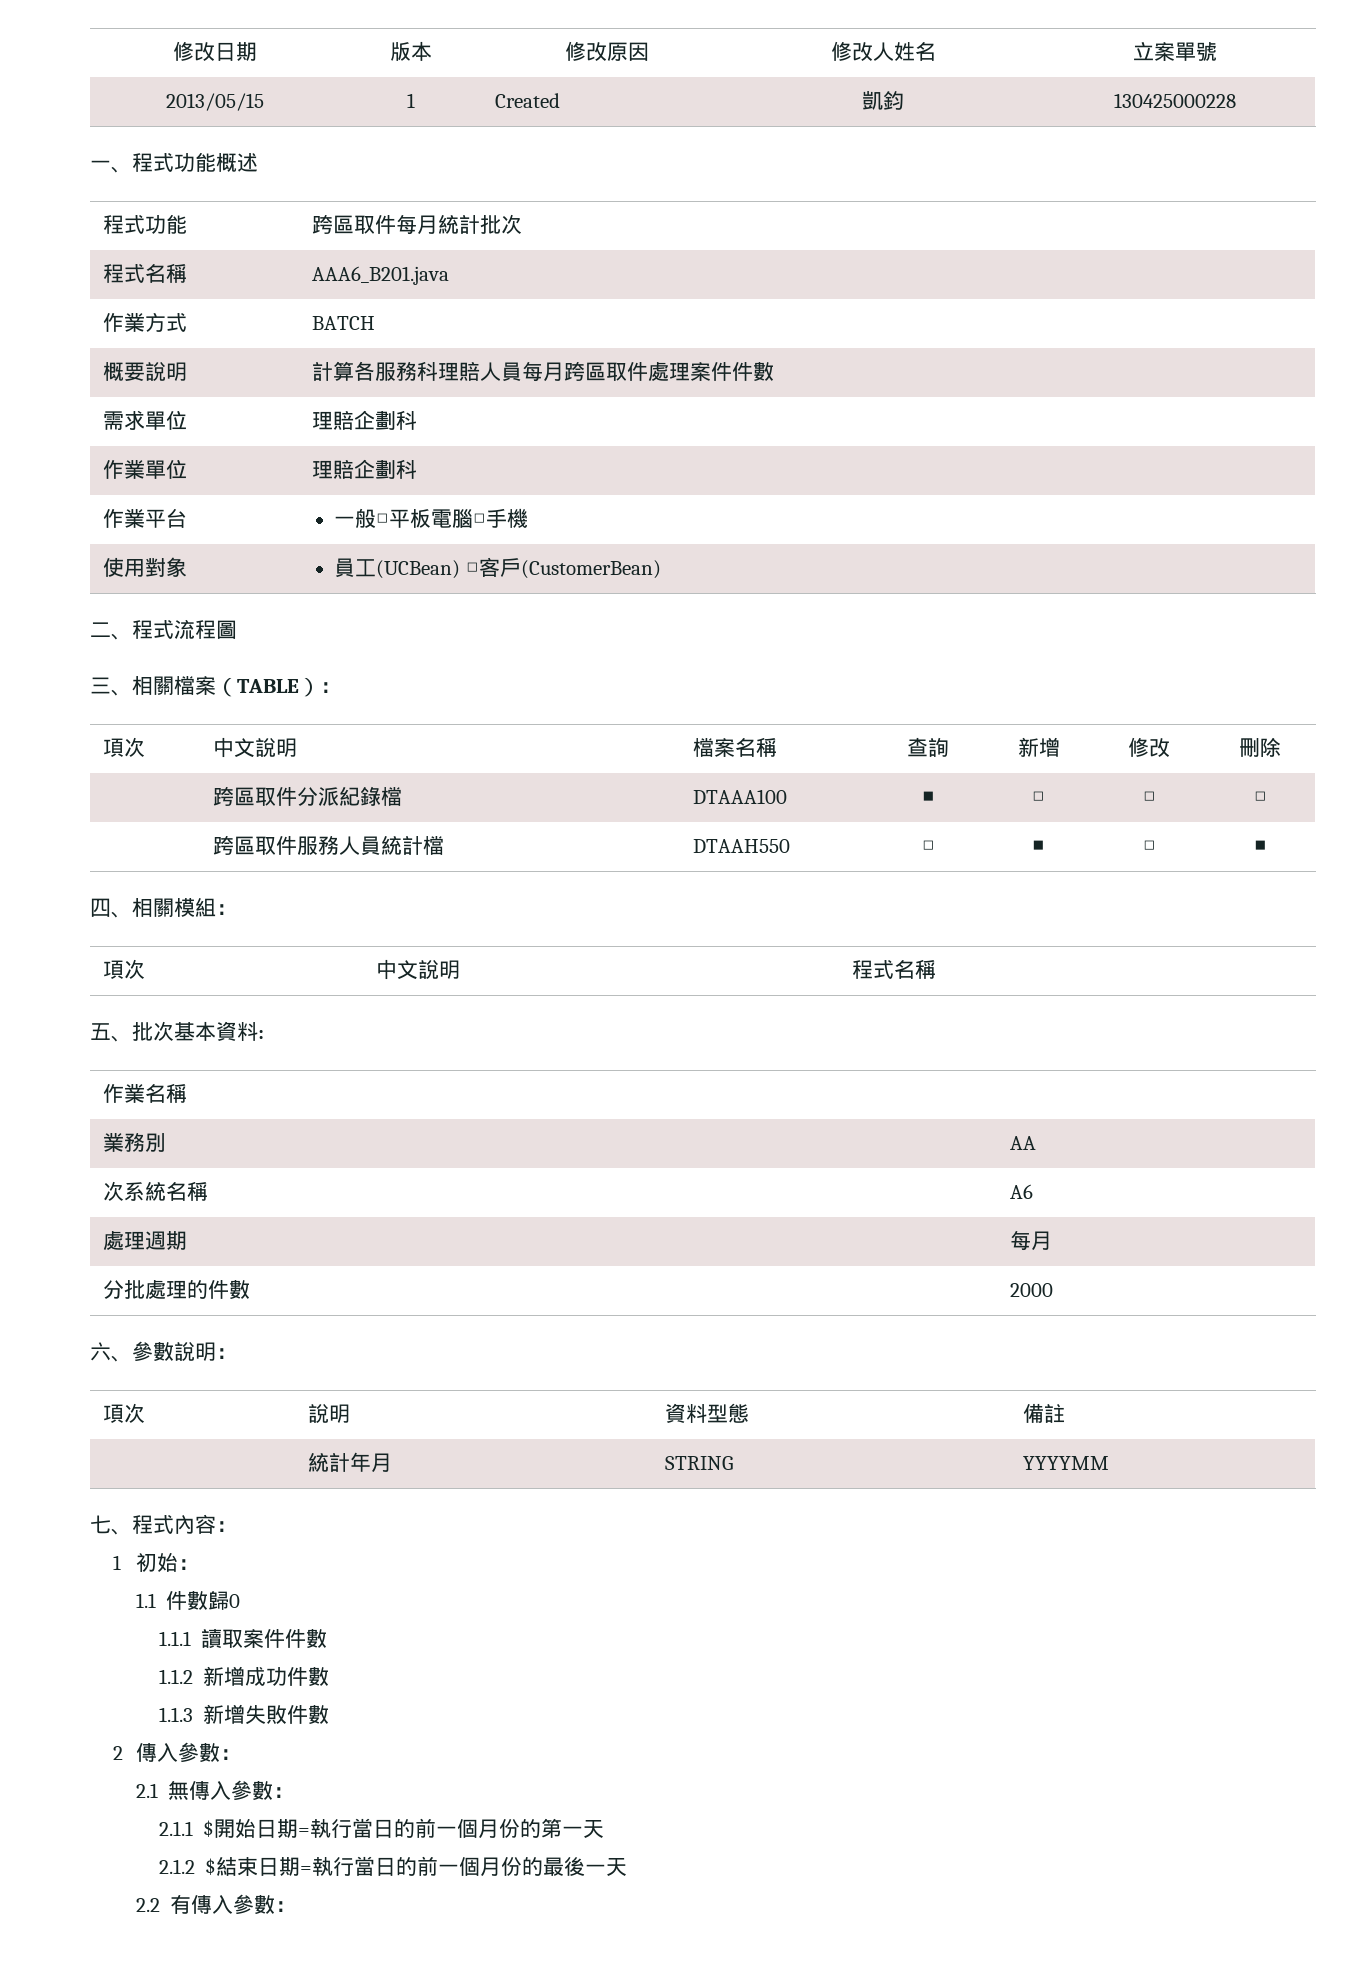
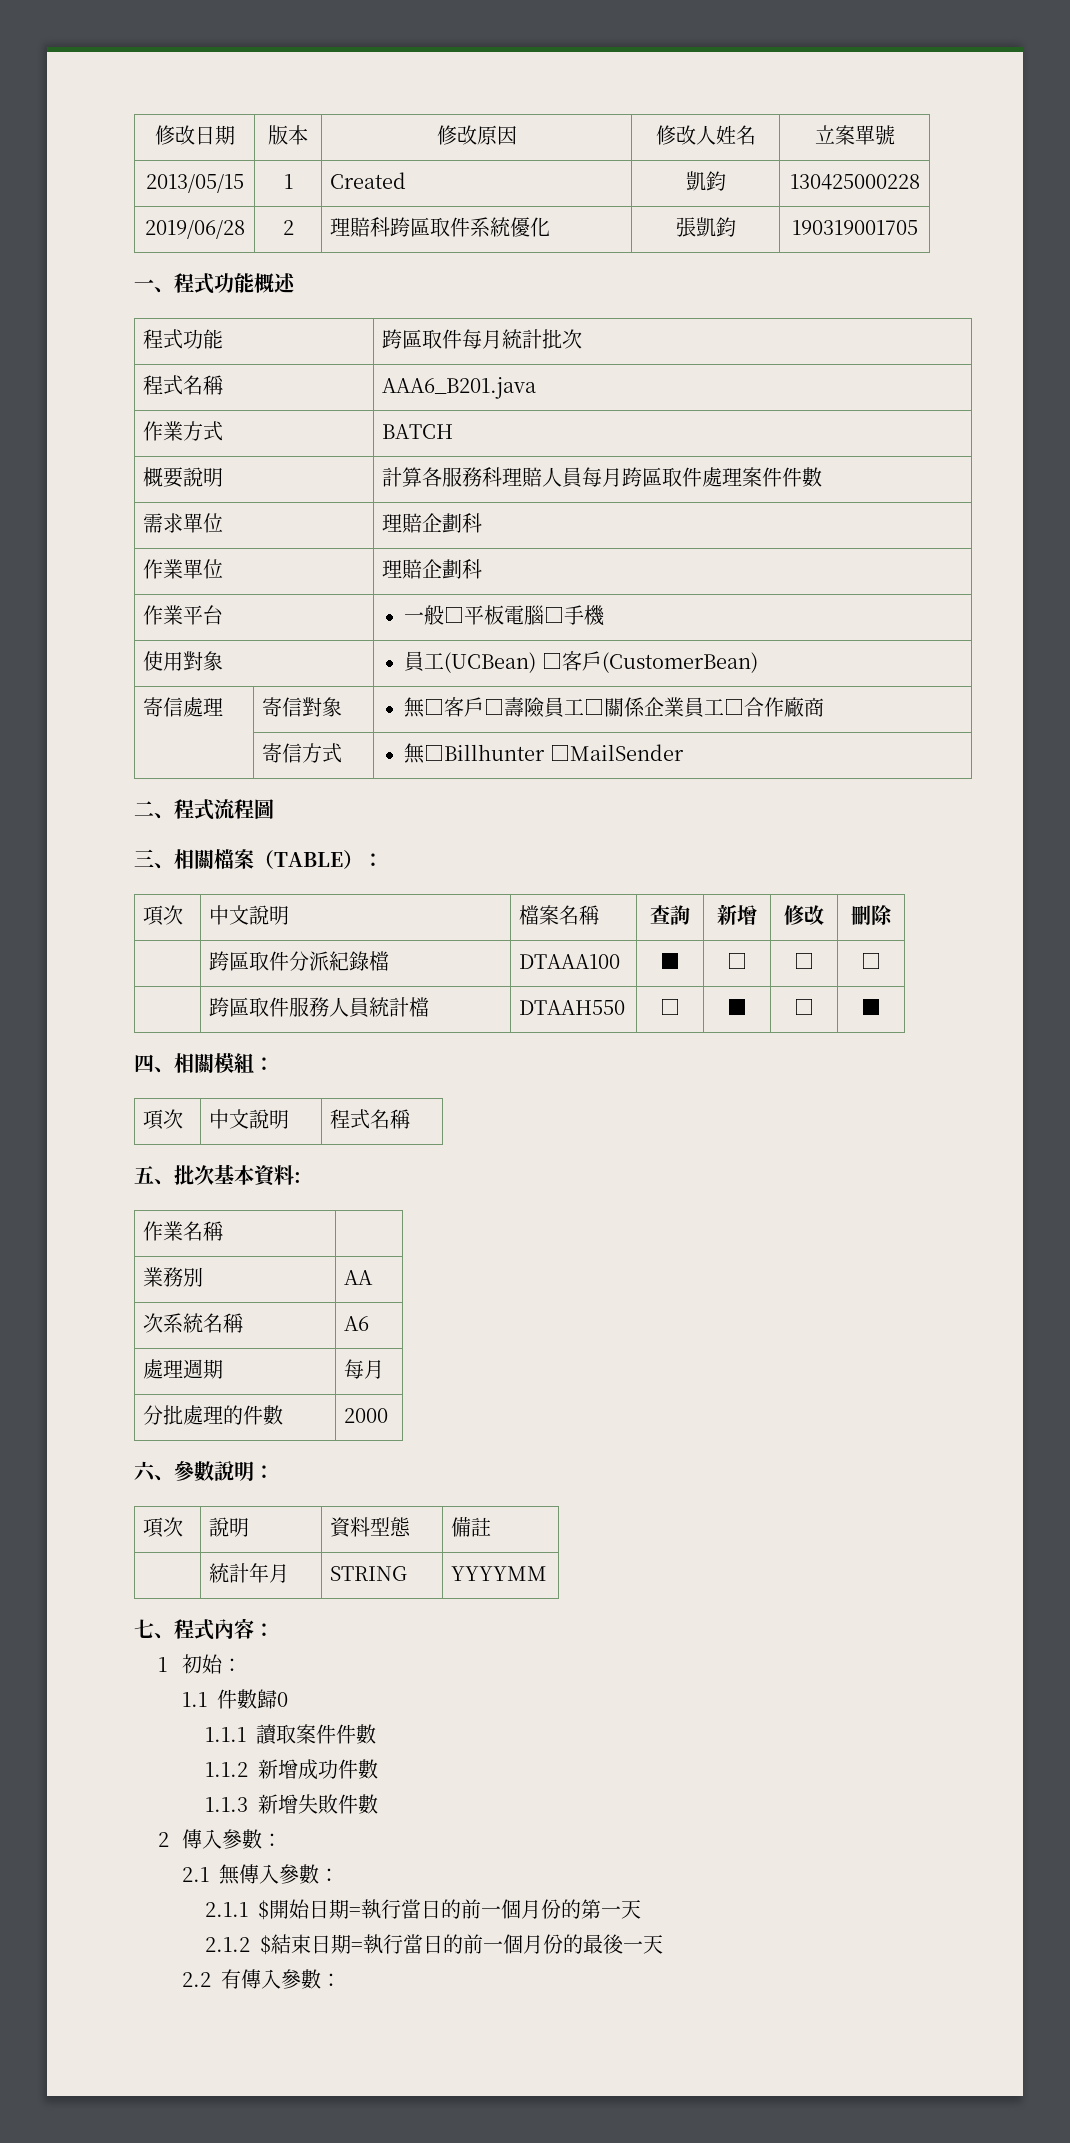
+ 2019/06/28 | 2 | 理賠科跨區取件系統優化 | 張凱鈞 | 190319001705
+ 寄信處理 | 寄信對象 | 無□客戶□壽險員工□關係企業員工□合作廠商
+ | 寄信方式 | 無□Billhunter □MailSender

